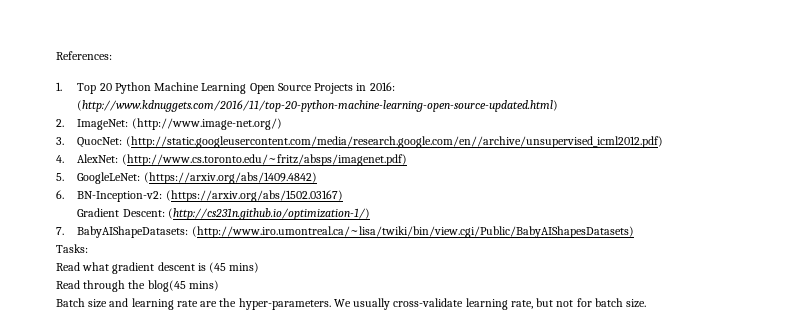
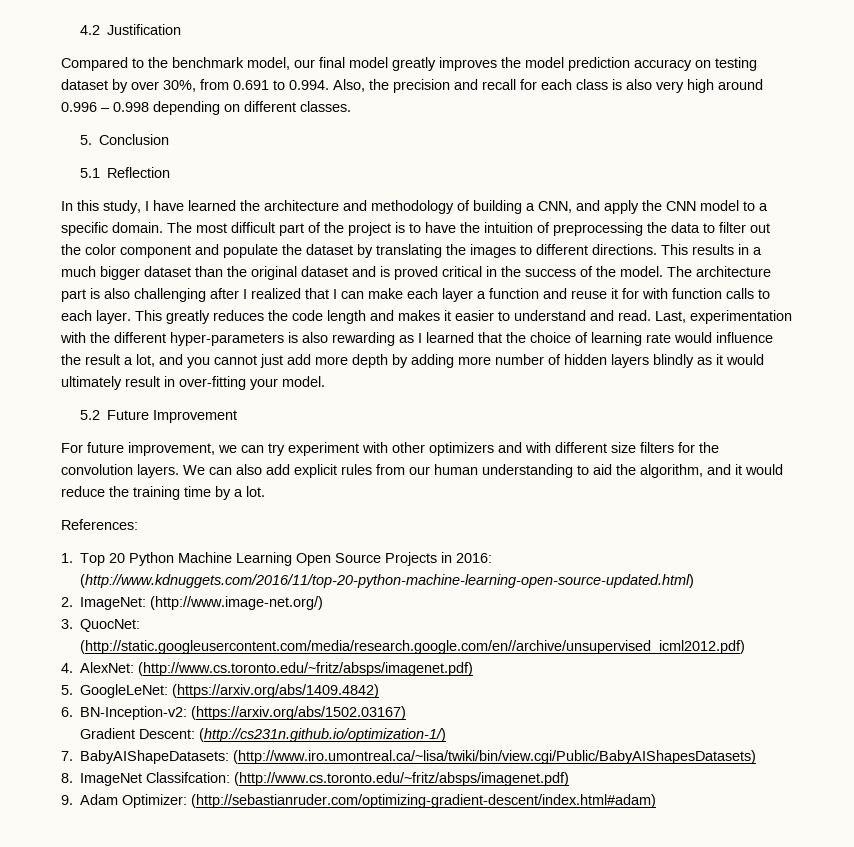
+ 4.2 Justification
+ Compared to the benchmark model, our final model greatly improves the model prediction accuracy on testing dataset by over 30%, from 0.691 to 0.994. Also, the precision and recall for each class is also very high around 0.996 – 0.998 depending on different classes.
+ 5. Conclusion
+ 5.1 Reflection
+ In this study, I have learned the architecture and methodology of building a CNN, and apply the CNN model to a specific domain. The most difficult part of the project is to have the intuition of preprocessing the data to filter out the color component and populate the dataset by translating the images to different directions. This results in a much bigger dataset than the original dataset and is proved critical in the success of the model. The architecture part is also challenging after I realized that I can make each layer a function and reuse it for with function calls to each layer. This greatly reduces the code length and makes it easier to understand and read. Last, experimentation with the different hyper-parameters is also rewarding as I learned that the choice of learning rate would influence the result a lot, and you cannot just add more depth by adding more number of hidden layers blindly as it would ultimately result in over-fitting your model.
+ 5.2 Future Improvement
+ For future improvement, we can try experiment with other optimizers and with different size filters for the convolution layers. We can also add explicit rules from our human understanding to aid the algorithm, and it would reduce the training time by a lot.
- Tasks:
- Read what gradient descent is (45 mins)
- Read through the blog(45 mins)
- Batch size and learning rate are the hyper-parameters. We usually cross-validate learning rate, but not for batch size.
+ 8. ImageNet Classifcation: (http://www.cs.toronto.edu/~fritz/absps/imagenet.pdf)
+ 9. Adam Optimizer: (http://sebastianruder.com/optimizing-gradient-descent/index.html#adam)

